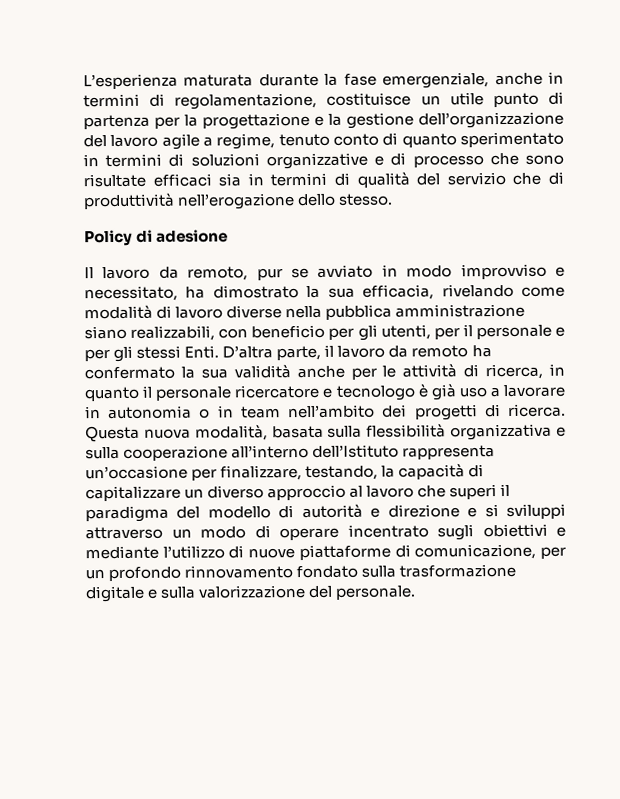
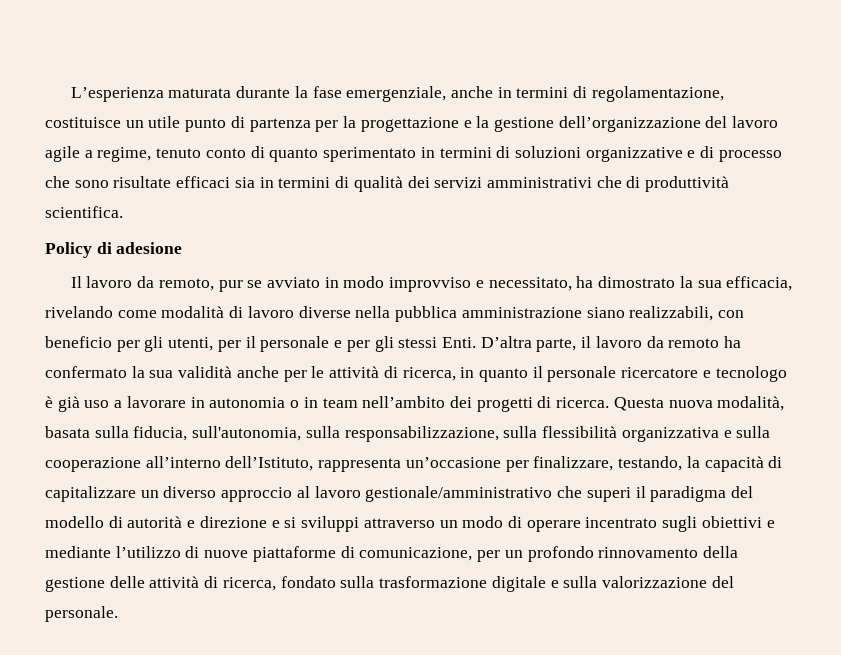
- L’esperienza maturata durante la fase emergenziale, anche in termini di regolamentazione, costituisce un utile punto di partenza per la progettazione e la gestione dell’organizzazione del lavoro agile a regime, tenuto conto di quanto sperimentato in termini di soluzioni organizzative e di processo che sono risultate efficaci sia in termini di qualità del servizio che di produttività nell’erogazione dello stesso.
+ L’esperienza maturata durante la fase emergenziale, anche in termini di regolamentazione, costituisce un utile punto di partenza per la progettazione e la gestione dell’organizzazione del lavoro agile a regime, tenuto conto di quanto sperimentato in termini di soluzioni organizzative e di processo che sono risultate efficaci sia in termini di qualità dei servizi amministrativi che di produttività scientifica.
- Questa nuova modalità, basata sulla flessibilità organizzativa e sulla cooperazione all’interno dell’Istituto rappresenta un’occasione per finalizzare, testando, la capacità di capitalizzare un diverso approccio al lavoro che superi il paradigma del modello di autorità e direzione e si sviluppi attraverso un modo di operare incentrato sugli obiettivi e mediante l’utilizzo di nuove piattaforme di comunicazione, per un profondo rinnovamento fondato sulla trasformazione digitale e sulla valorizzazione del personale.
+ Questa nuova modalità, basata sulla fiducia, sull'autonomia, sulla responsabilizzazione, sulla flessibilità organizzativa e sulla cooperazione all’interno dell’Istituto, rappresenta un’occasione per finalizzare, testando, la capacità di capitalizzare un diverso approccio al lavoro gestionale/amministrativo che superi il paradigma del modello di autorità e direzione e si sviluppi attraverso un modo di operare incentrato sugli obiettivi e mediante l’utilizzo di nuove piattaforme di comunicazione, per un profondo rinnovamento della gestione delle attività di ricerca, fondato sulla trasformazione digitale e sulla valorizzazione del personale.

